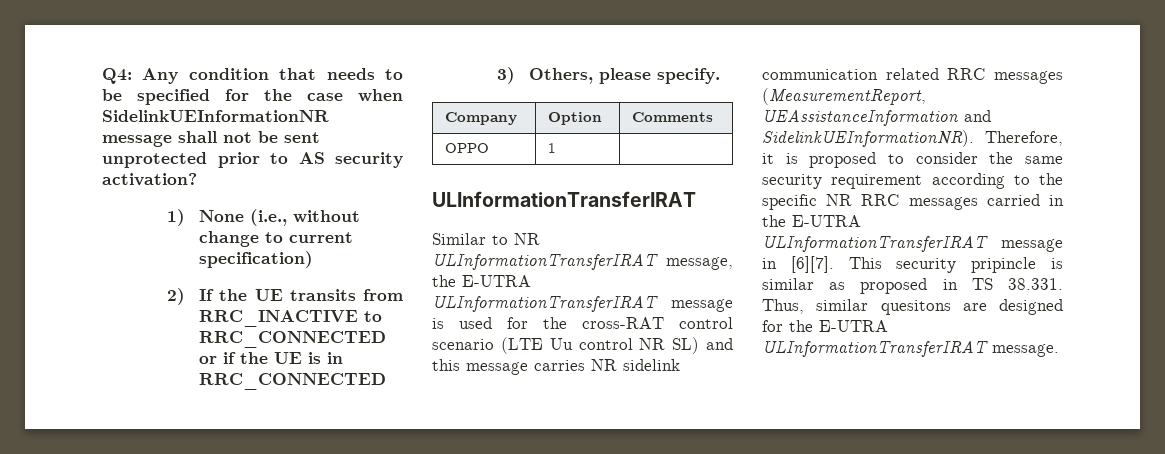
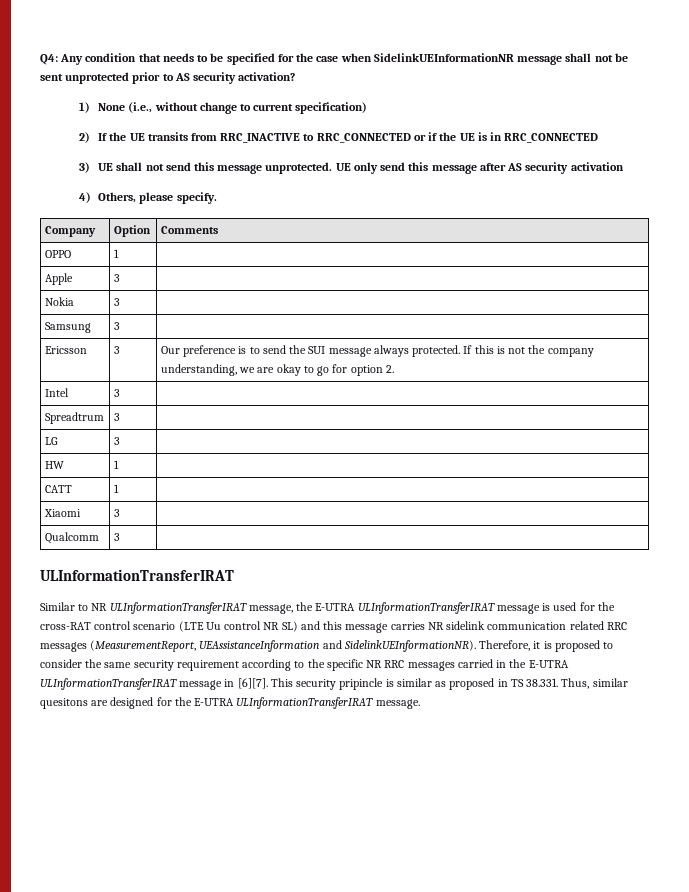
- 3) Others, please specify.
+ 3) UE shall not send this message unprotected. UE only send this message after AS security activation
+ 4) Others, please specify.
+ Apple | 3 |
+ Nokia | 3 |
+ Samsung | 3 |
+ Ericsson | 3 | Our preference is to send the SUI message always protected. If this is not the company understanding, we are okay to go for option 2.
+ Intel | 3 |
+ Spreadtrum | 3 |
+ LG | 3 |
+ HW | 1 |
+ CATT | 1 |
+ Xiaomi | 3 |
+ Qualcomm | 3 |

